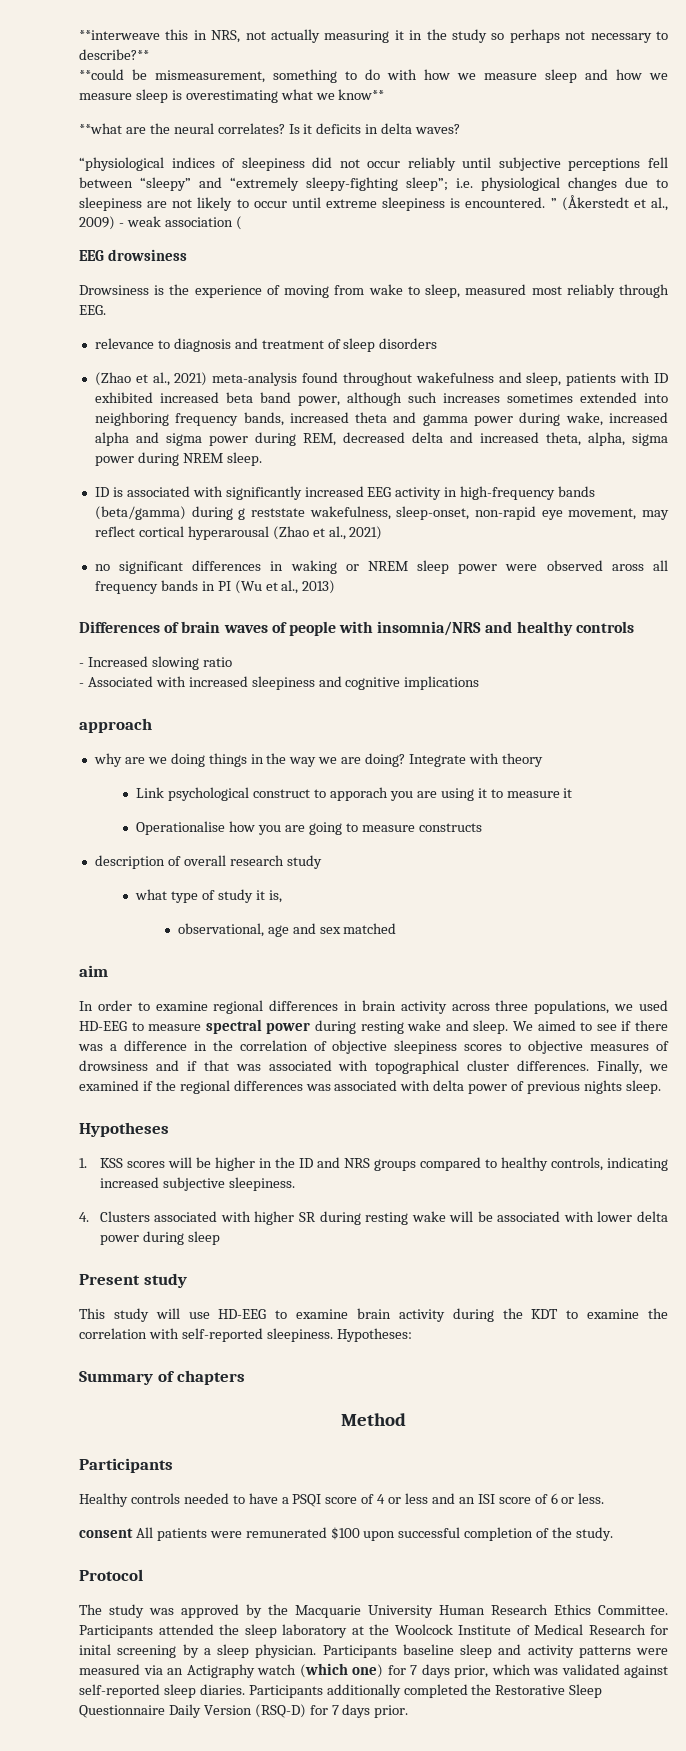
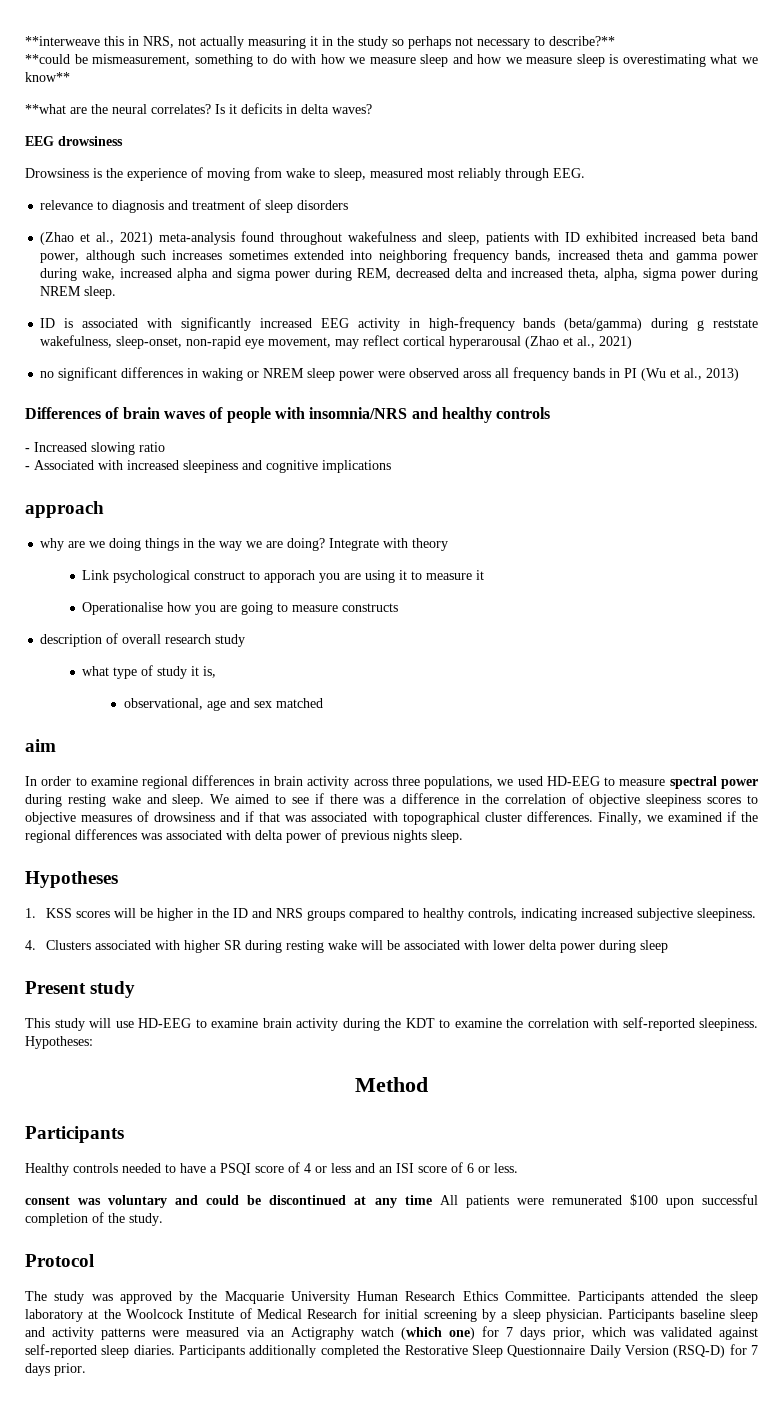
- “physiological indices of sleepiness did not occur reliably until subjective perceptions fell between “sleepy” and “extremely sleepy-fighting sleep”; i.e. physiological changes due to sleepiness are not likely to occur until extreme sleepiness is encountered. ” (Åkerstedt et al., 2009) - weak association (
- Summary of chapters
- consent All patients were remunerated $100 upon successful completion of the study.
+ consent was voluntary and could be discontinued at any time All patients were remunerated $100 upon successful completion of the study.
- Participants attended the sleep laboratory at the Woolcock Institute of Medical Research for inital screening by a sleep physician.
+ Participants attended the sleep laboratory at the Woolcock Institute of Medical Research for initial screening by a sleep physician.

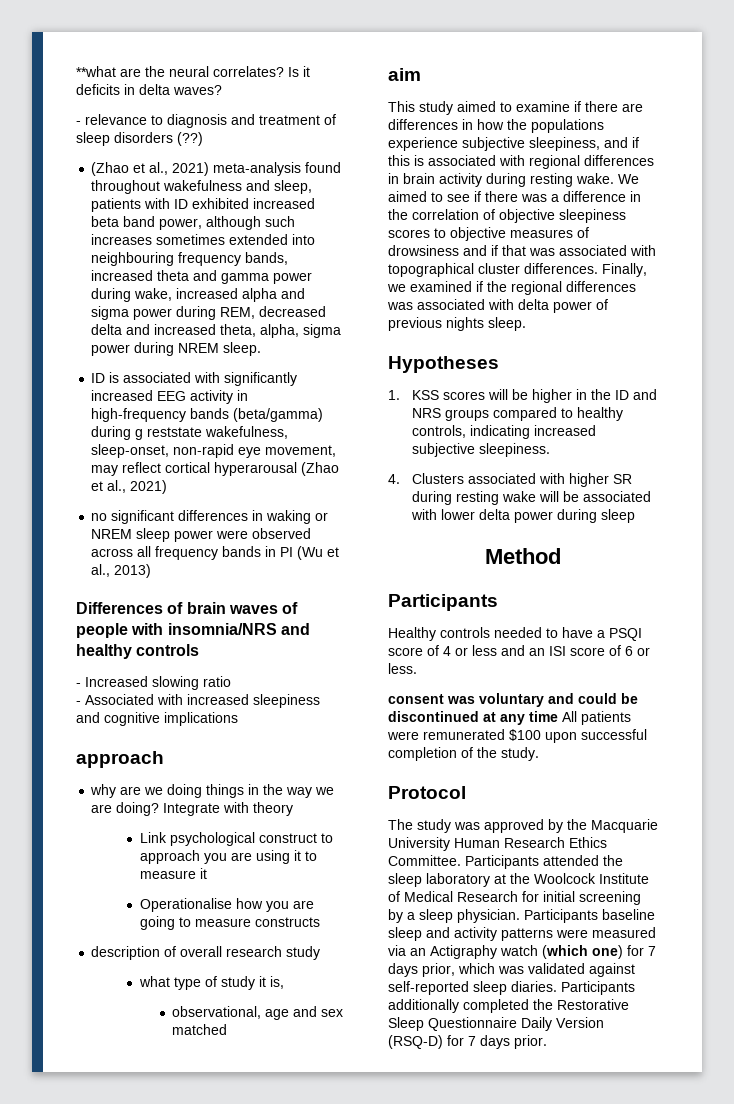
- **interweave this in NRS, not actually measuring it in the study so perhaps not necessary to describe?**
- **could be mismeasurement, something to do with how we measure sleep and how we measure sleep is overestimating what we know**
- EEG drowsiness
- Drowsiness is the experience of moving from wake to sleep, measured most reliably through EEG.
- relevance to diagnosis and treatment of sleep disorders
+ - relevance to diagnosis and treatment of sleep disorders (??)
- (Zhao et al., 2021) meta-analysis found throughout wakefulness and sleep, patients with ID exhibited increased beta band power, although such increases sometimes extended into neighboring frequency bands, increased theta and gamma power during wake, increased alpha and sigma power during REM, decreased delta and increased theta, alpha, sigma power during NREM sleep.
+ (Zhao et al., 2021) meta-analysis found throughout wakefulness and sleep, patients with ID exhibited increased beta band power, although such increases sometimes extended into neighbouring frequency bands, increased theta and gamma power during wake, increased alpha and sigma power during REM, decreased delta and increased theta, alpha, sigma power during NREM sleep.
- no significant differences in waking or NREM sleep power were observed aross all frequency bands in PI (Wu et al., 2013)
+ no significant differences in waking or NREM sleep power were observed across all frequency bands in PI (Wu et al., 2013)
- Link psychological construct to apporach you are using it to measure it
+ Link psychological construct to approach you are using it to measure it
- In order to examine regional differences in brain activity across three populations, we used HD-EEG to measure spectral power during resting wake and sleep.
+ This study aimed to examine if there are differences in how the populations experience subjective sleepiness, and if this is associated with regional differences in brain activity during resting wake.
- Present study
- This study will use HD-EEG to examine brain activity during the KDT to examine the correlation with self-reported sleepiness. Hypotheses:

